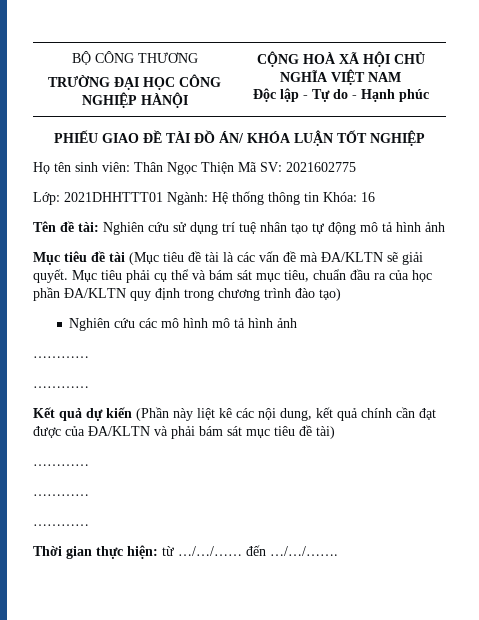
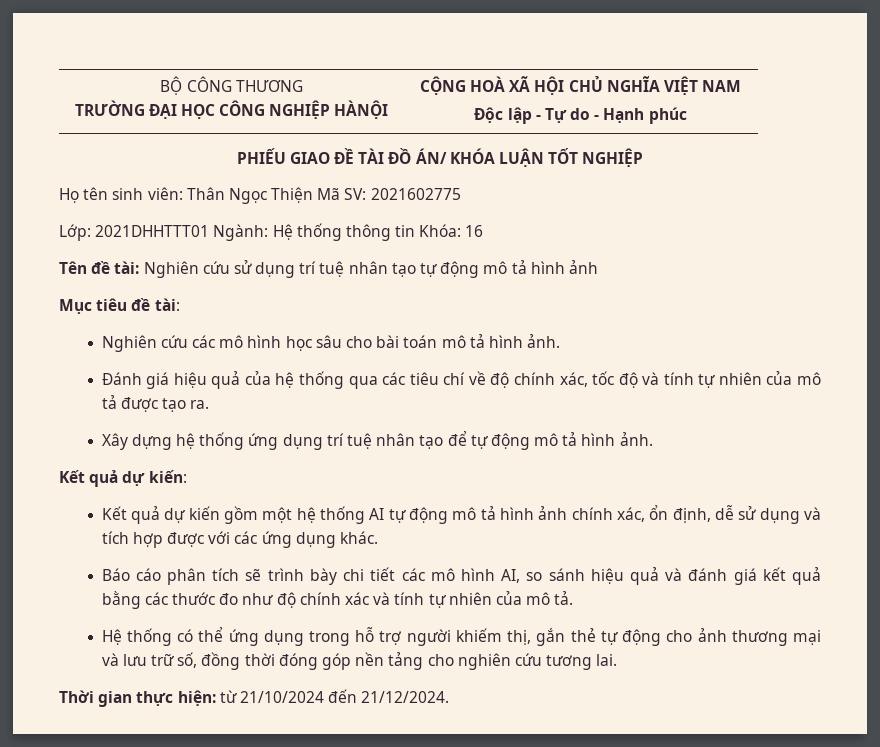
- Mục tiêu đề tài (Mục tiêu đề tài là các vấn đề mà ĐA/KLTN sẽ giải quyết. Mục tiêu phải cụ thể và bám sát mục tiêu, chuẩn đầu ra của học phần ĐA/KLTN quy định trong chương trình đào tạo)
+ Mục tiêu đề tài:
- Nghiên cứu các mô hình mô tả hình ảnh
- …………
- …………
- Kết quả dự kiến (Phần này liệt kê các nội dung, kết quả chính cần đạt được của ĐA/KLTN và phải bám sát mục tiêu đề tài)
- …………
- …………
- …………
+ Nghiên cứu các mô hình học sâu cho bài toán mô tả hình ảnh.
+ Đánh giá hiệu quả của hệ thống qua các tiêu chí về độ chính xác, tốc độ và tính tự nhiên của mô tả được tạo ra.
+ Xây dựng hệ thống ứng dụng trí tuệ nhân tạo để tự động mô tả hình ảnh.
+ Kết quả dự kiến:
+ Kết quả dự kiến gồm một hệ thống AI tự động mô tả hình ảnh chính xác, ổn định, dễ sử dụng và tích hợp được với các ứng dụng khác.
+ Báo cáo phân tích sẽ trình bày chi tiết các mô hình AI, so sánh hiệu quả và đánh giá kết quả bằng các thước đo như độ chính xác và tính tự nhiên của mô tả.
+ Hệ thống có thể ứng dụng trong hỗ trợ người khiếm thị, gắn thẻ tự động cho ảnh thương mại và lưu trữ số, đồng thời đóng góp nền tảng cho nghiên cứu tương lai.
- Thời gian thực hiện: từ …/…/…… đến …/…/…….
+ Thời gian thực hiện: từ 21/10/2024 đến 21/12/2024.

